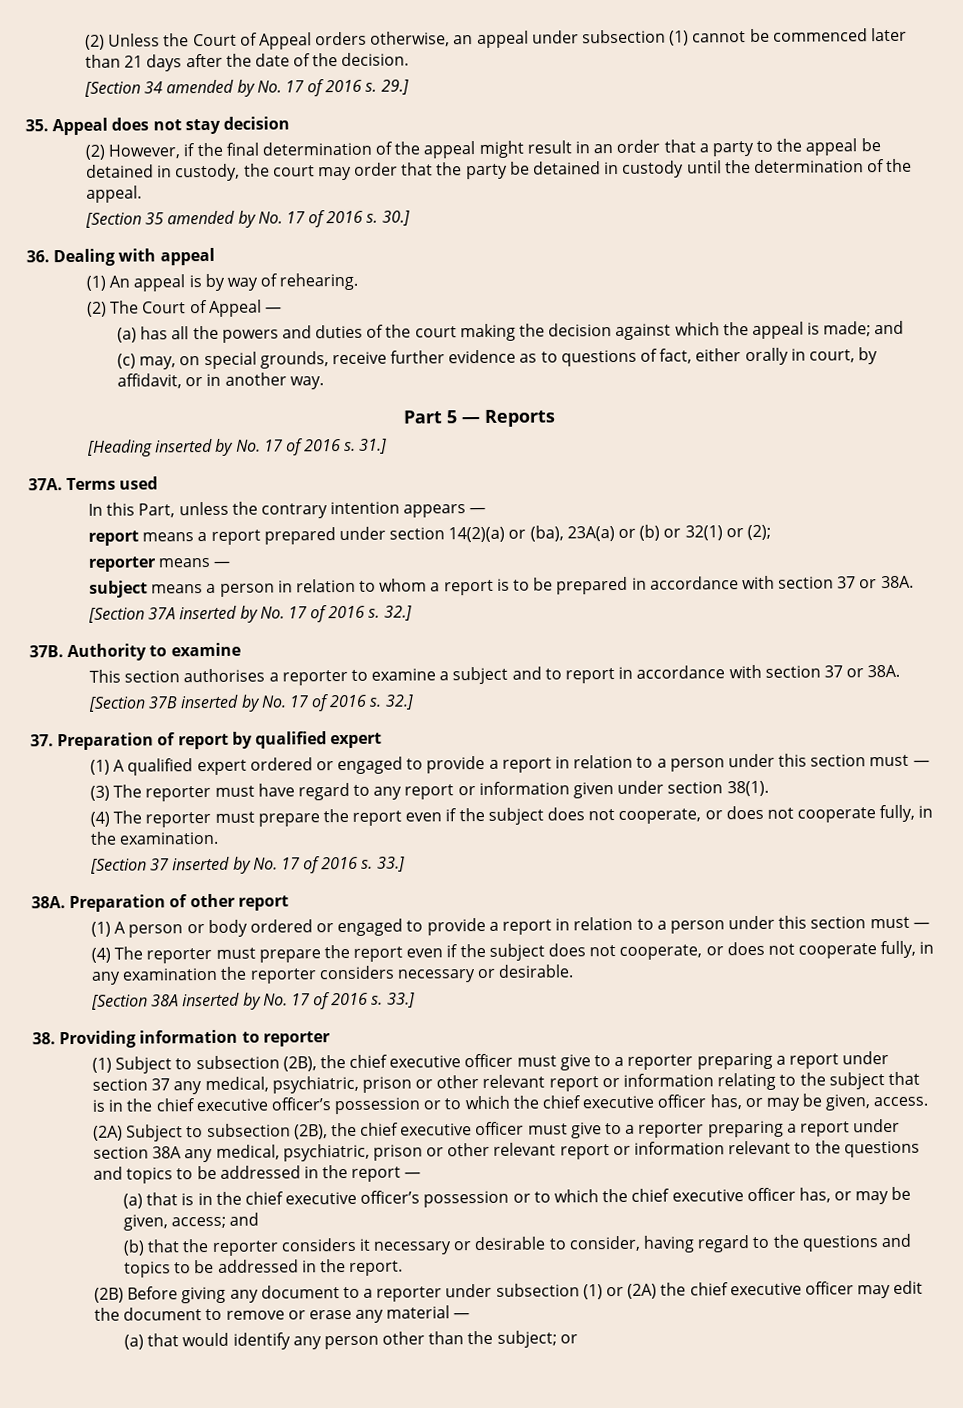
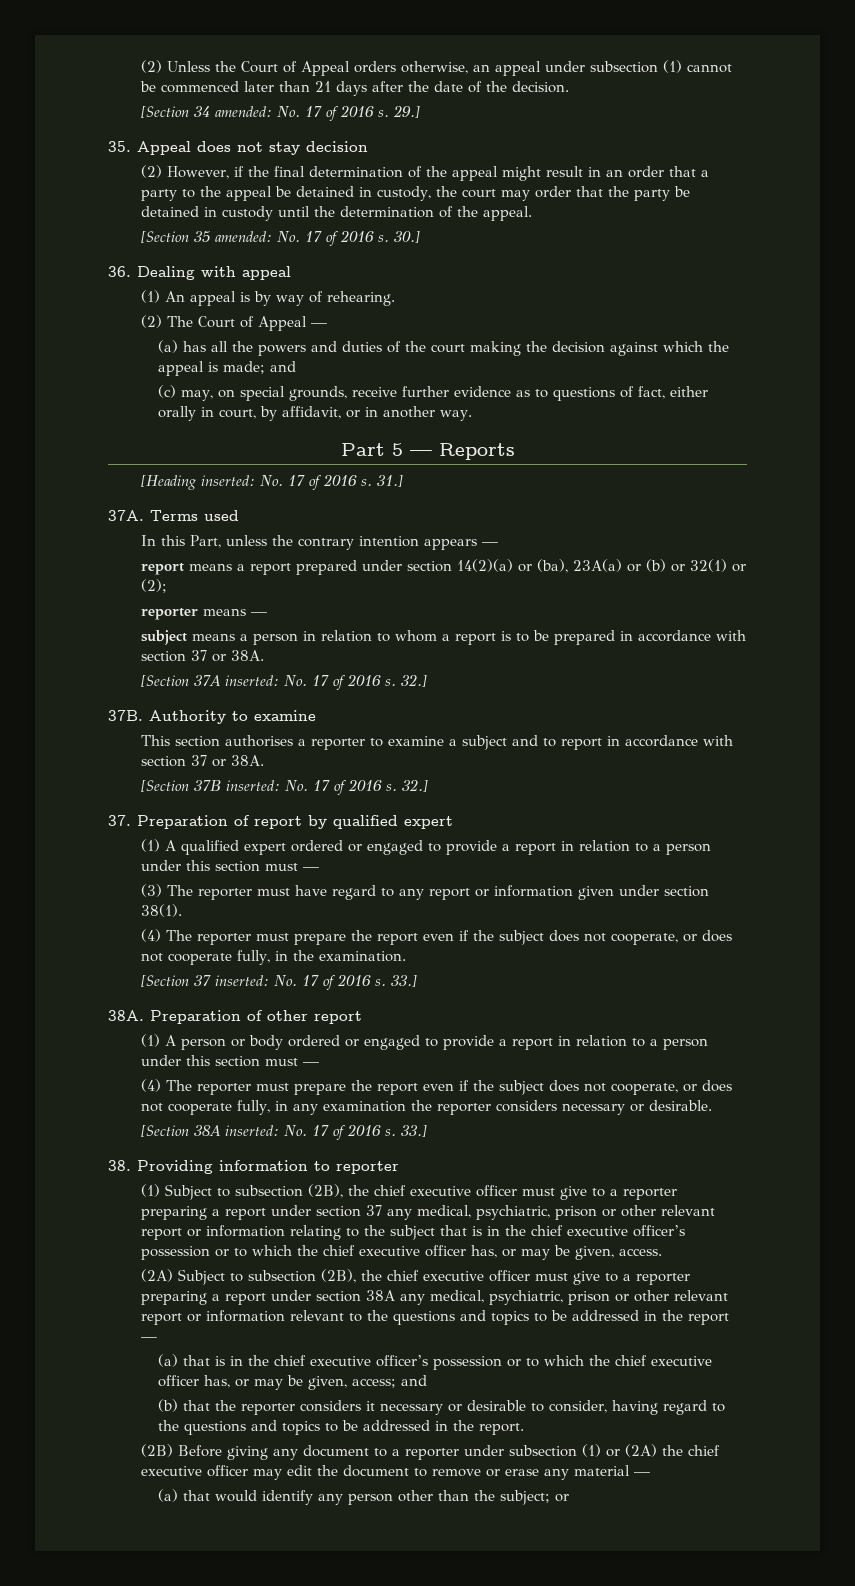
- [Section 34 amended by No. 17 of 2016 s.
+ [Section 34 amended: No. 17 of 2016 s.
- [Section 35 amended by No. 17 of 2016 s.
+ [Section 35 amended: No. 17 of 2016 s.
- [Heading inserted by No. 17 of 2016 s.
+ [Heading inserted: No. 17 of 2016 s.
- [Section 37A inserted by No. 17 of 2016 s.
+ [Section 37A inserted: No. 17 of 2016 s.
- [Section 37B inserted by No. 17 of 2016 s.
+ [Section 37B inserted: No. 17 of 2016 s.
- [Section 37 inserted by No. 17 of 2016 s.
+ [Section 37 inserted: No. 17 of 2016 s.
- [Section 38A inserted by No. 17 of 2016 s.
+ [Section 38A inserted: No. 17 of 2016 s.

